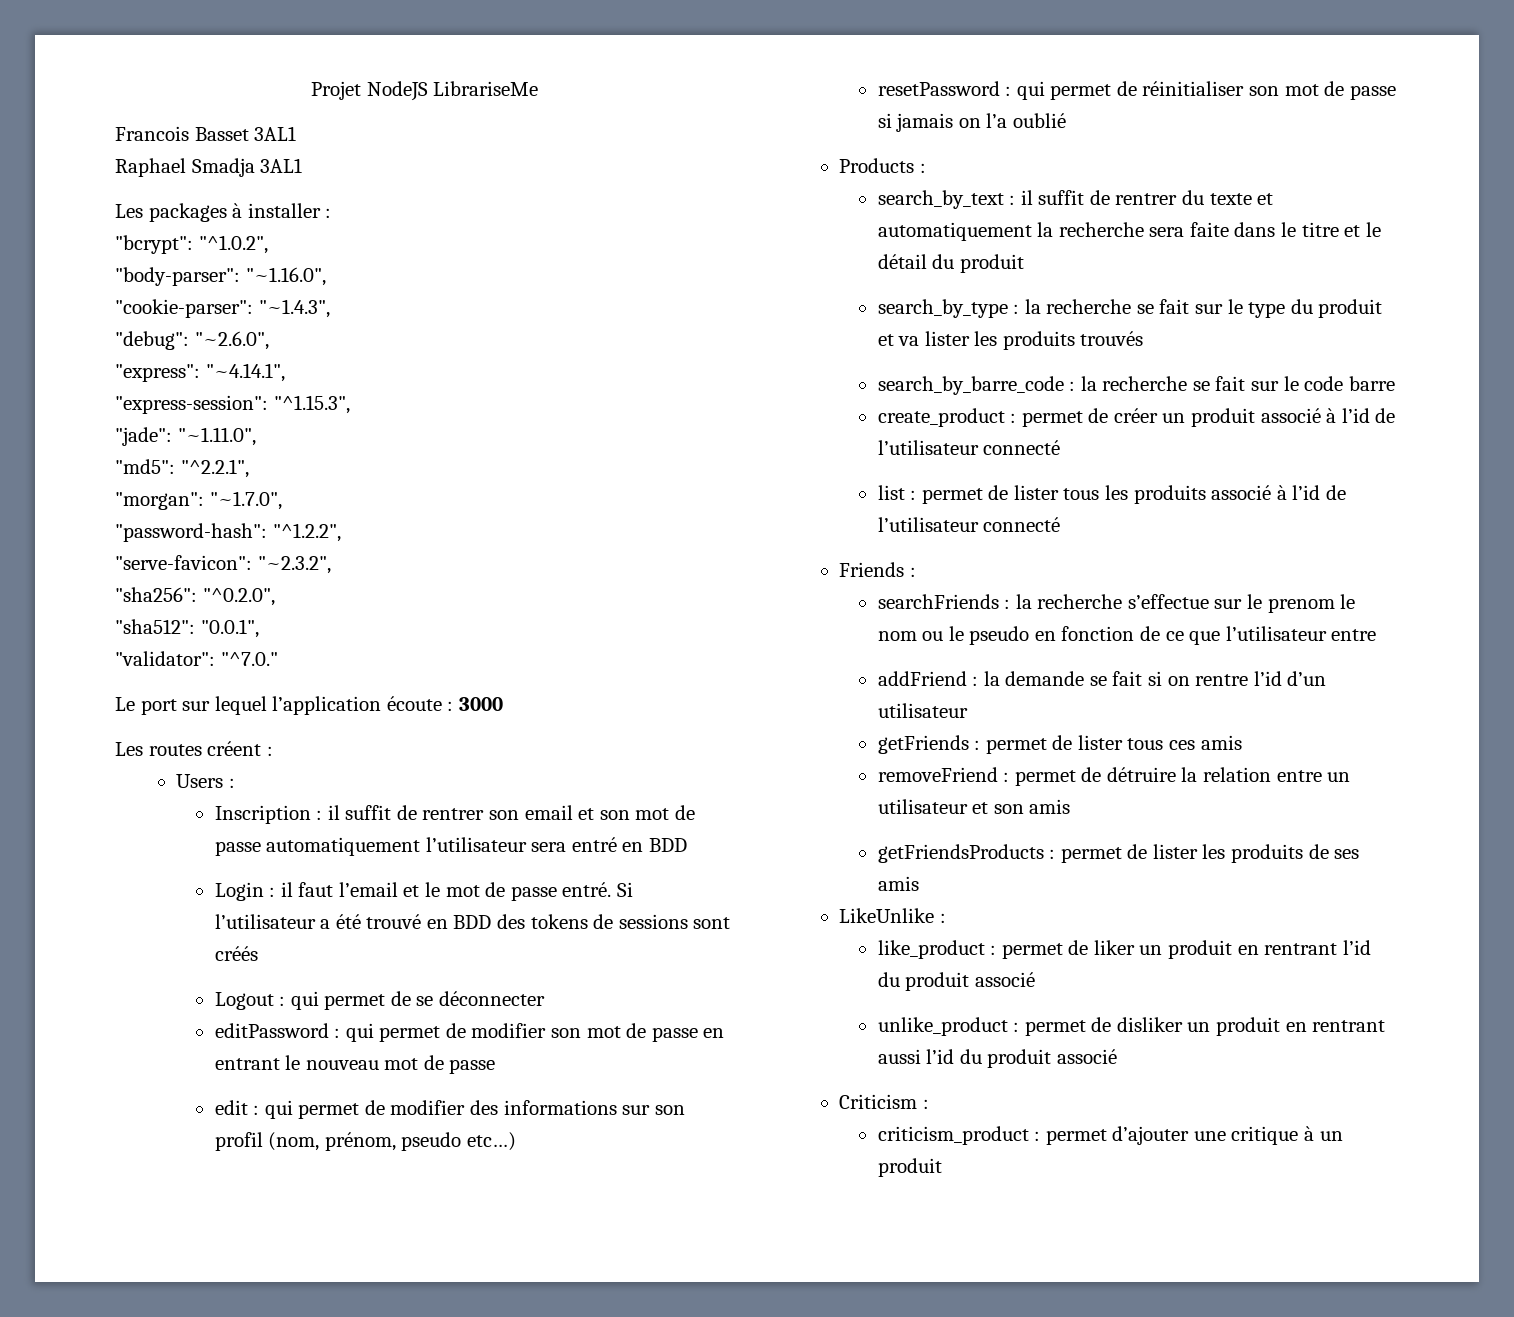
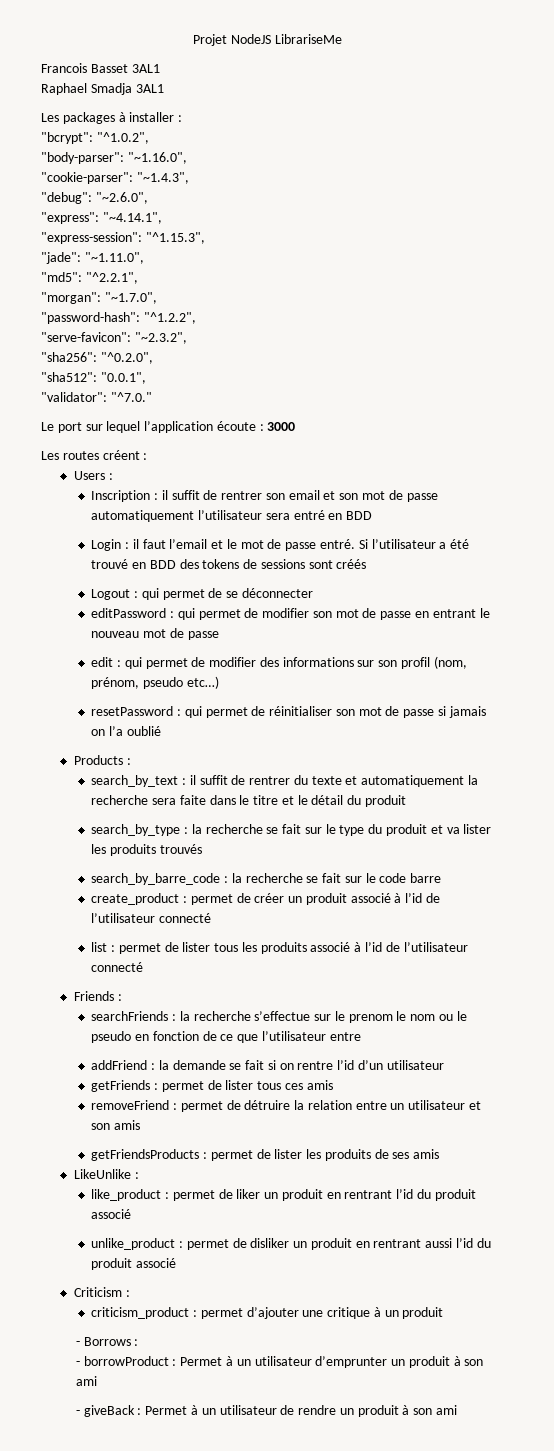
+ - Borrows :
+ - borrowProduct : Permet à un utilisateur d’emprunter un produit à son ami
+ - giveBack : Permet à un utilisateur de rendre un produit à son ami

